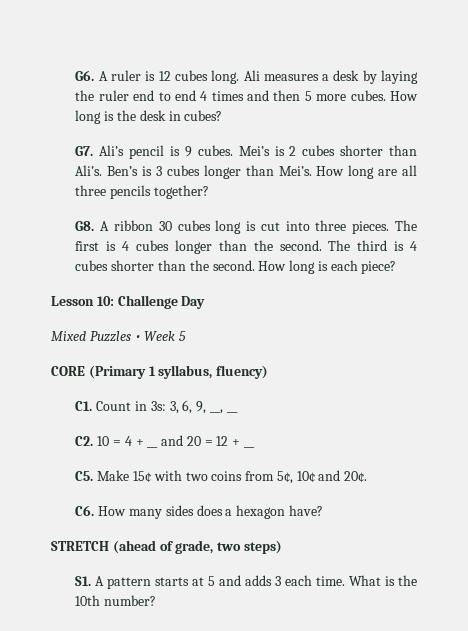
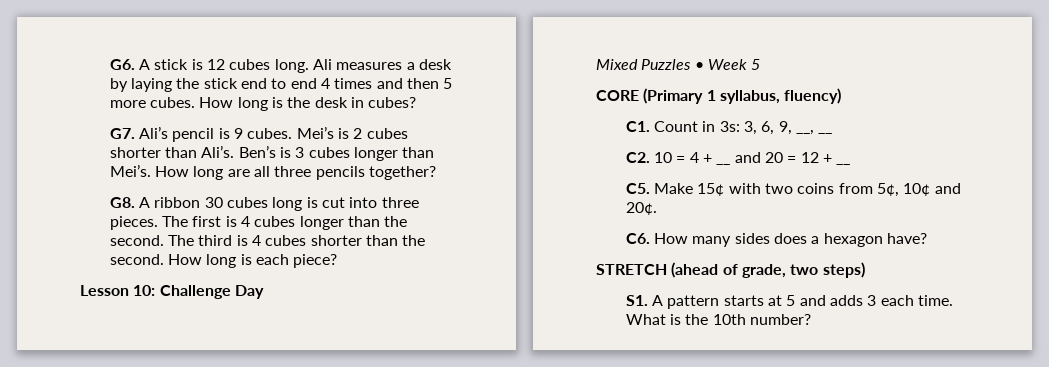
- G6. A ruler is 12 cubes long.
+ G6. A stick is 12 cubes long.
- Ali measures a desk by laying the ruler end to end 4 times and then 5 more cubes.
+ Ali measures a desk by laying the stick end to end 4 times and then 5 more cubes.

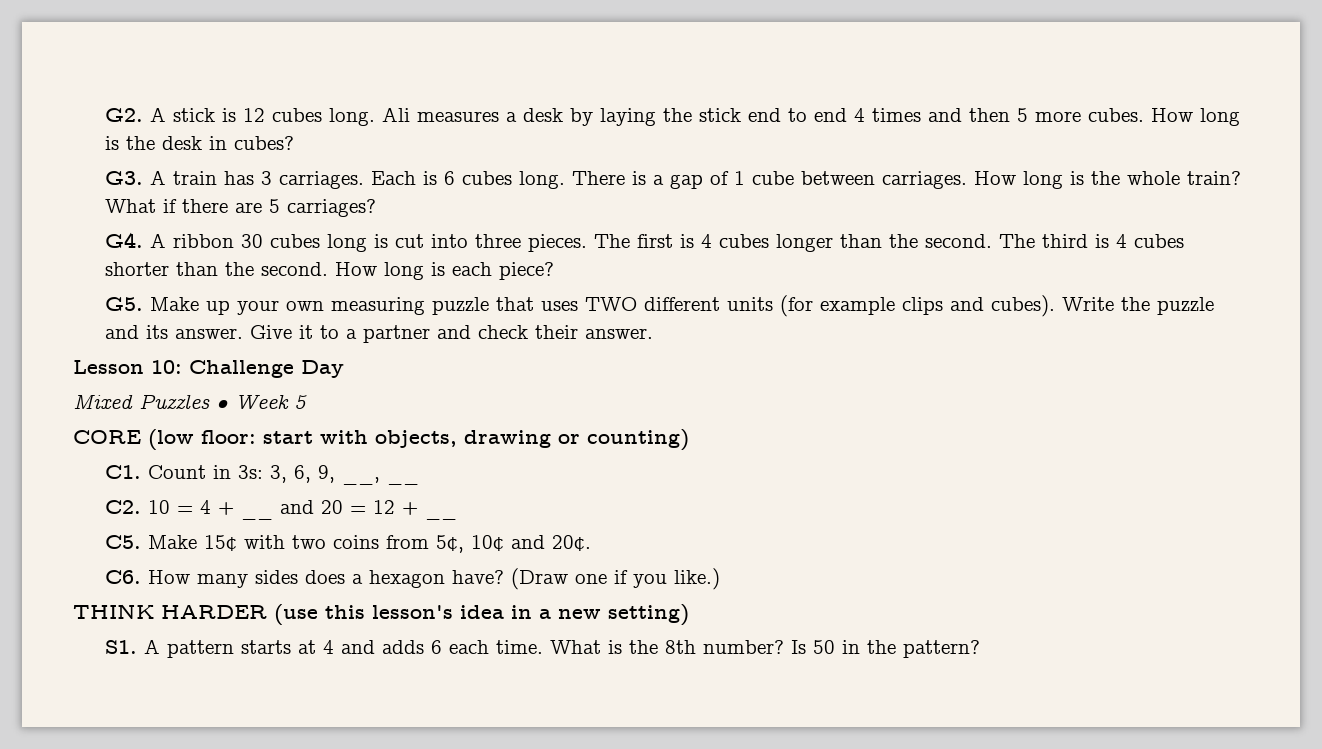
- G6. A stick is 12 cubes long.
+ G2. A stick is 12 cubes long.
- G7. Ali’s pencil is 9 cubes. Mei’s is 2 cubes shorter than Ali’s. Ben’s is 3 cubes longer than Mei’s. How long are all three pencils together?
- G8. A ribbon 30 cubes long is cut into three pieces.
+ G3. A train has 3 carriages. Each is 6 cubes long. There is a gap of 1 cube between carriages. How long is the whole train? What if there are 5 carriages?
+ G4. A ribbon 30 cubes long is cut into three pieces.
+ G5. Make up your own measuring puzzle that uses TWO different units (for example clips and cubes). Write the puzzle and its answer. Give it to a partner and check their answer.
- CORE (Primary 1 syllabus, fluency)
+ CORE (low floor: start with objects, drawing or counting)
- C6. How many sides does a hexagon have?
- STRETCH (ahead of grade, two steps)
+ C6. How many sides does a hexagon have? (Draw one if you like.)
+ THINK HARDER (use this lesson's idea in a new setting)
- S1. A pattern starts at 5 and adds 3 each time.
+ S1. A pattern starts at 4 and adds 6 each time.
- What is the 10th number?
+ What is the 8th number? Is 50 in the pattern?

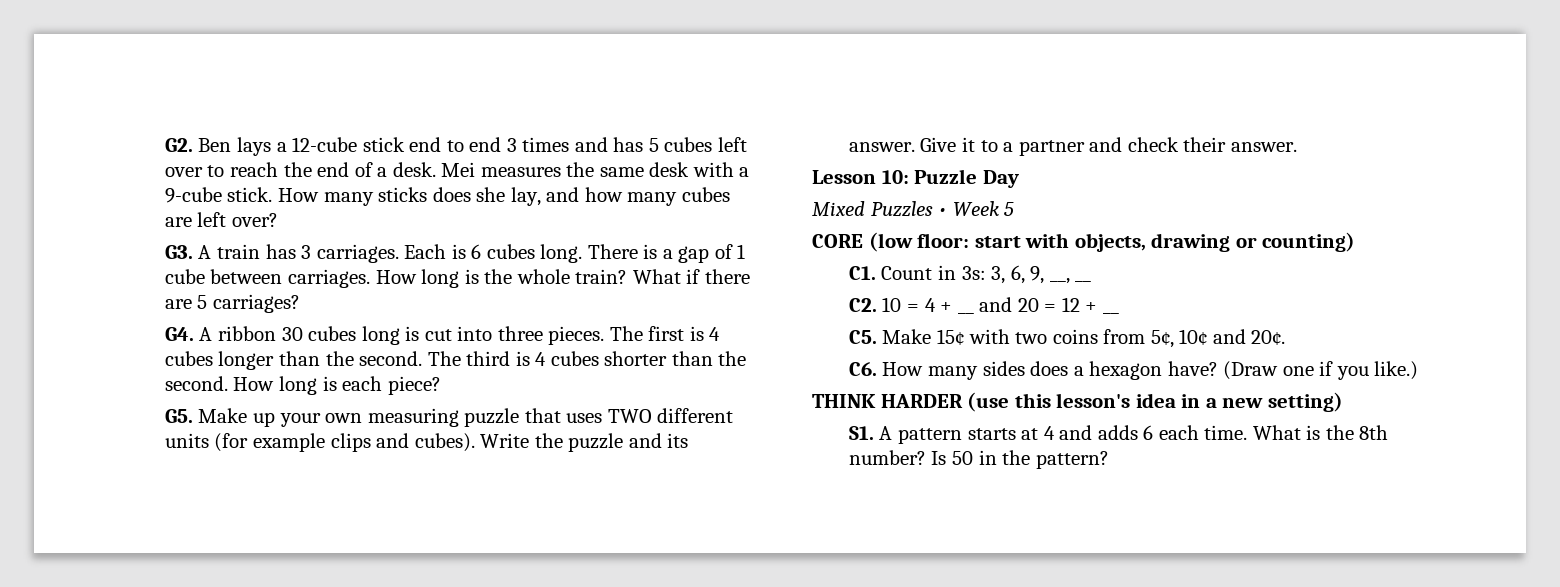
- G2. A stick is 12 cubes long. Ali measures a desk by laying the stick end to end 4 times and then 5 more cubes. How long is the desk in cubes?
+ G2. Ben lays a 12-cube stick end to end 3 times and has 5 cubes left over to reach the end of a desk. Mei measures the same desk with a 9-cube stick. How many sticks does she lay, and how many cubes are left over?
- Lesson 10: Challenge Day
+ Lesson 10: Puzzle Day

